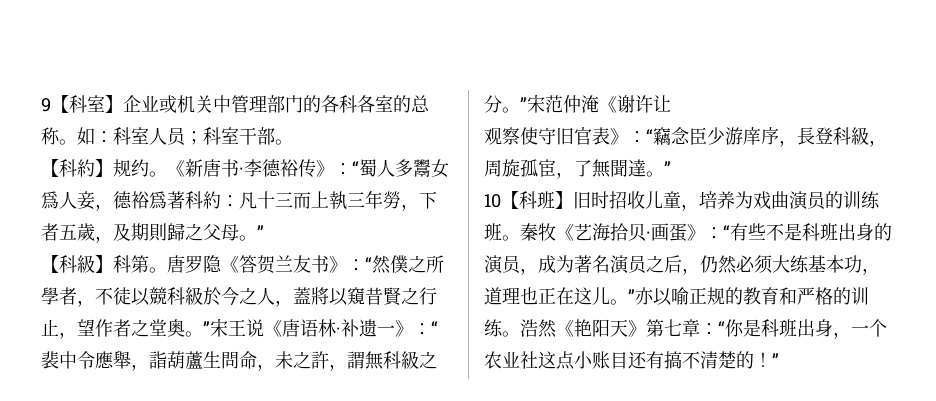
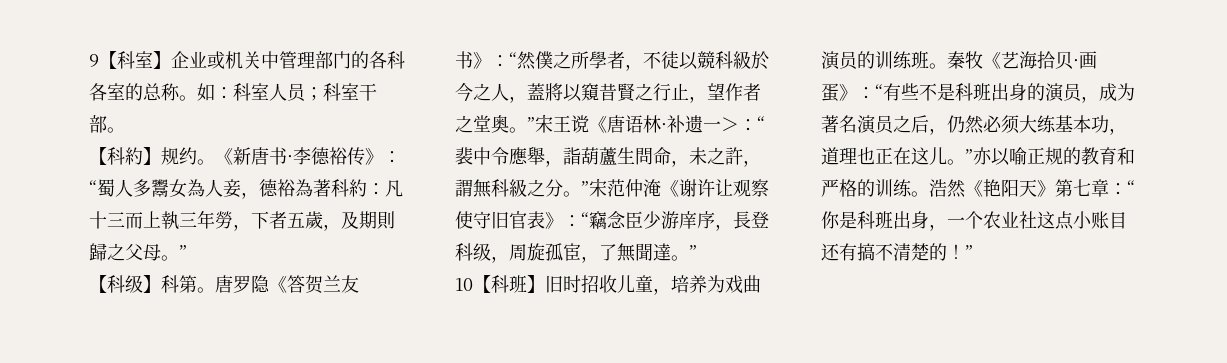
- 《新唐书·李德裕传》：“蜀人多鬻女爲人妾，德裕爲著科約：凡十三而上執三年勞，下者五歲，及期則歸之父母。”
+ 《新唐书·李德裕传》：“蜀人多鬻女為人妾，德裕為著科約：凡十三而上執三年勞，下者五歲，及期則歸之父母。”
- 【科級】科第。
+ 【科级】科第。
- “然僕之所學者，不徒以競科級於今之人，蓋將以窺昔賢之行止，望作者之堂奥。”宋王说《唐语林·补遗一》：
+ “然僕之所學者，不徒以競科級於今之人，蓋將以窺昔賢之行止，望作者之堂奥。”宋王谠《唐语林·补遗一＞：
- “裴中令應舉，詣葫蘆生問命，未之許，謂無科級之分。”宋范仲淹《谢许让
- 观察使守旧官表》：
+ “裴中令應舉，詣葫蘆生問命，未之許，謂無科級之分。”宋范仲淹《谢许让观察使守旧官表》：
- “竊念臣少游庠序，長登科級，周旋孤宦，了無聞達。”
+ “竊念臣少游庠序，長登科级，周旋孤宦，了無聞達。”

